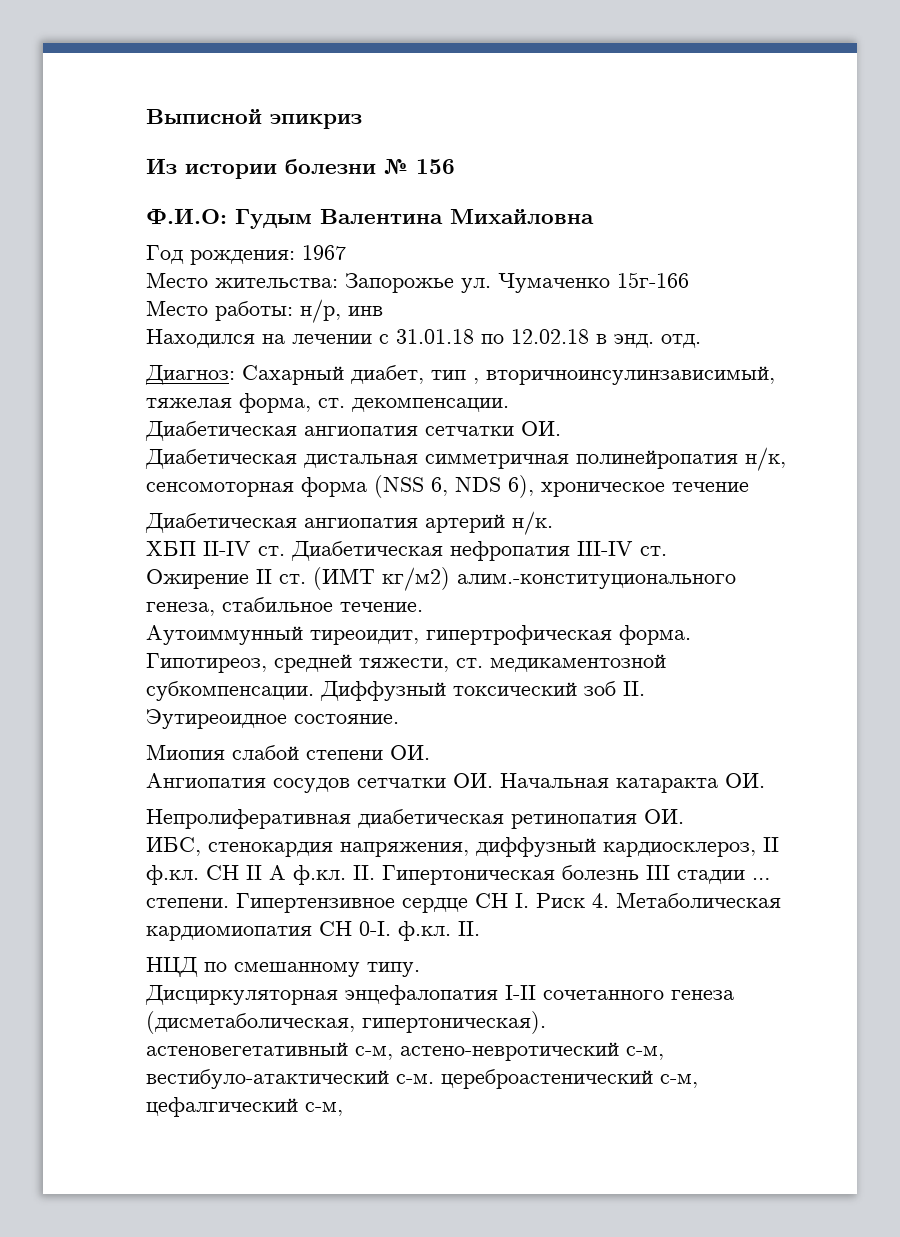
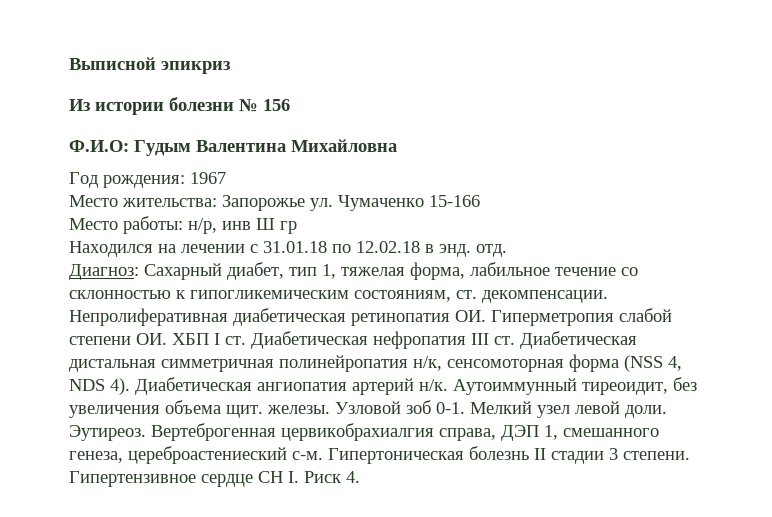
- Место жительства: Запорожье ул. Чумаченко 15г-166
+ Место жительства: Запорожье ул. Чумаченко 15-166
- Место работы: н/р, инв
+ Место работы: н/р, инв Ш гр
- Диагноз: Сахарный диабет, тип , вторичноинсулинзависимый, тяжелая форма, ст. декомпенсации.
- Диабетическая ангиопатия сетчатки ОИ.
- Диабетическая дистальная симметричная полинейропатия н/к, сенсомоторная форма (NSS 6, NDS 6), хроническое течение
- Диабетическая ангиопатия артерий н/к.
- ХБП II-IV ст. Диабетическая нефропатия III-IV ст.
- Ожирение II ст. (ИМТ кг/м2) алим.-конституционального генеза, стабильное течение.
- Аутоиммунный тиреоидит, гипертрофическая форма. Гипотиреоз, средней тяжести, ст. медикаментозной субкомпенсации. Диффузный токсический зоб II. Эутиреоидное состояние.
- Миопия слабой степени ОИ.
- Ангиопатия сосудов сетчатки ОИ. Начальная катаракта ОИ.
- Непролиферативная диабетическая ретинопатия ОИ.
- ИБС, стенокардия напряжения, диффузный кардиосклероз, II ф.кл. СН II А ф.кл. II. Гипертоническая болезнь III стадии … степени.
+ Диагноз: Сахарный диабет, тип 1, тяжелая форма, лабильное течение со склонностью к гипогликемическим состояниям, ст. декомпенсации. Непролиферативная диабетическая ретинопатия ОИ. Гиперметропия слабой степени ОИ. ХБП I ст. Диабетическая нефропатия III ст. Диабетическая дистальная симметричная полинейропатия н/к, сенсомоторная форма (NSS 4, NDS 4). Диабетическая ангиопатия артерий н/к. Аутоиммунный тиреоидит, без увеличения объема щит. железы. Узловой зоб 0-1. Мелкий узел левой доли. Эутиреоз. Вертеброгенная цервикобрахиалгия справа, ДЭП 1, смешанного генеза, цереброастениеский с-м. Гипертоническая болезнь II стадии 3 степени.
- Гипертензивное сердце СН I. Риск 4. Метаболическая кардиомиопатия СН 0-I. ф.кл. II.
- НЦД по смешанному типу.
- Дисциркуляторная энцефалопатия I-II сочетанного генеза (дисметаболическая, гипертоническая).
- астеновегетативный с-м, астено-невротический с-м, вестибуло-атактический с-м. цереброастенический с-м, цефалгический с-м,
+ Гипертензивное сердце СН I. Риск 4.

